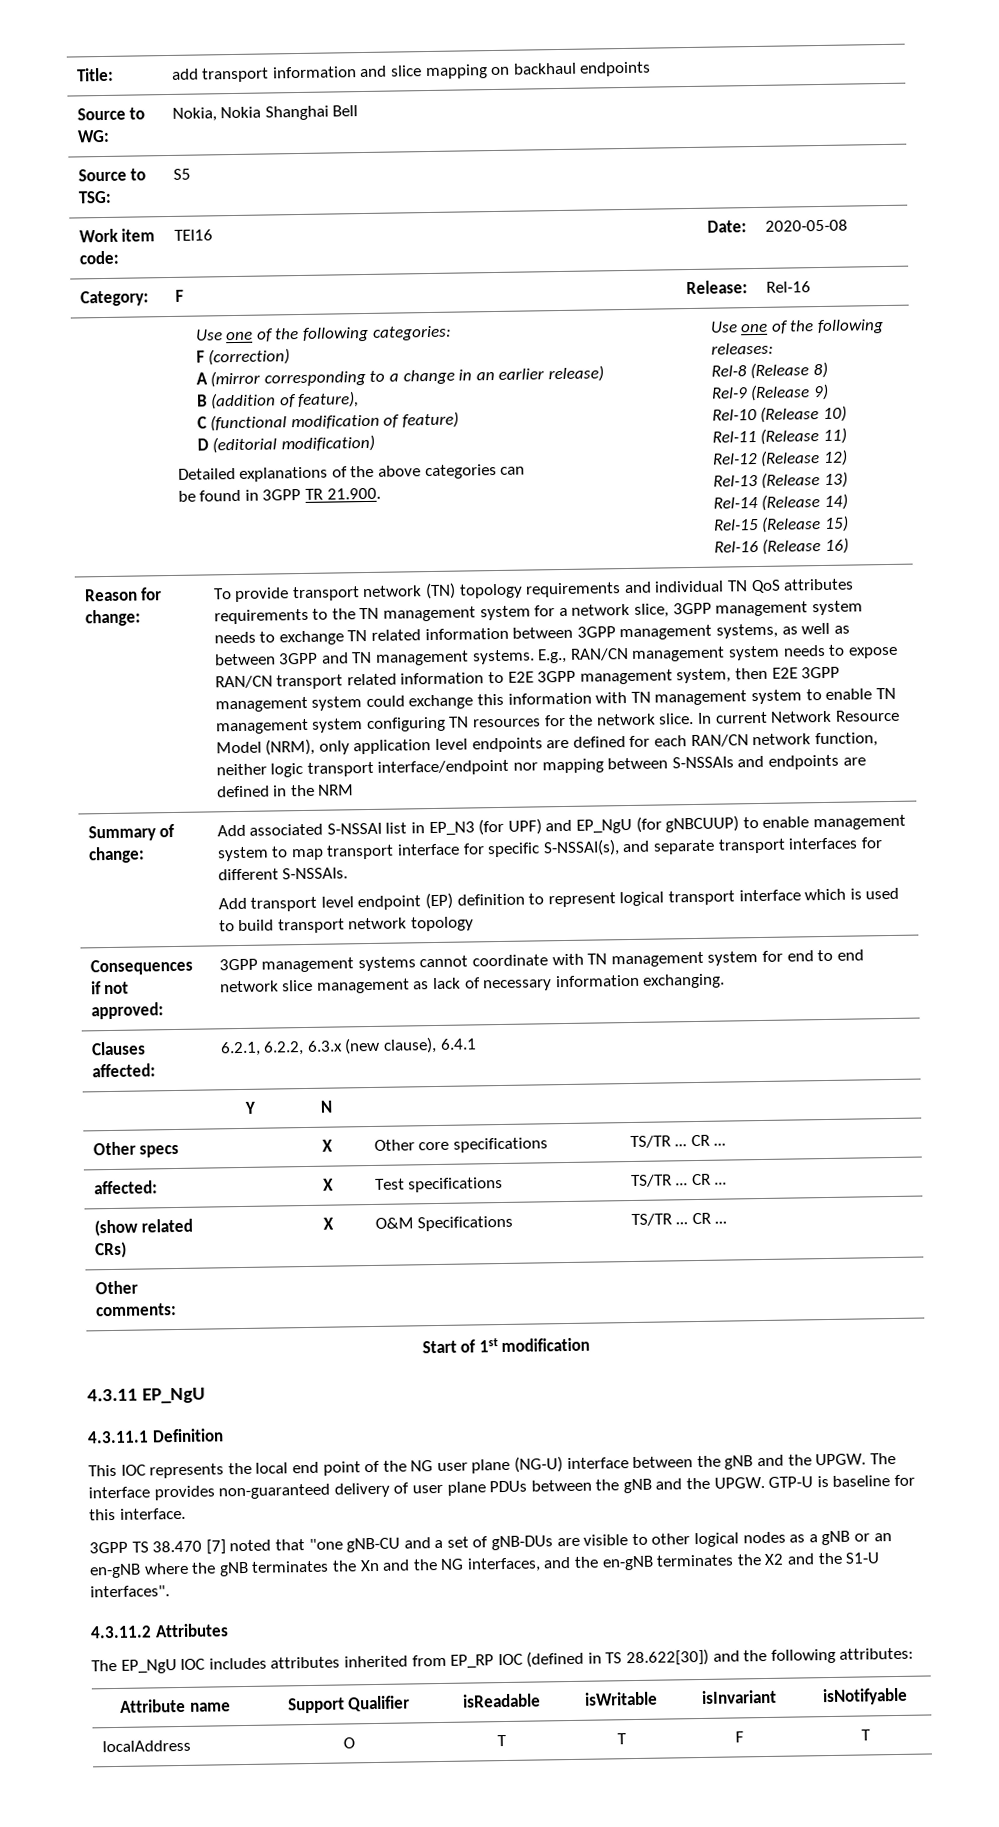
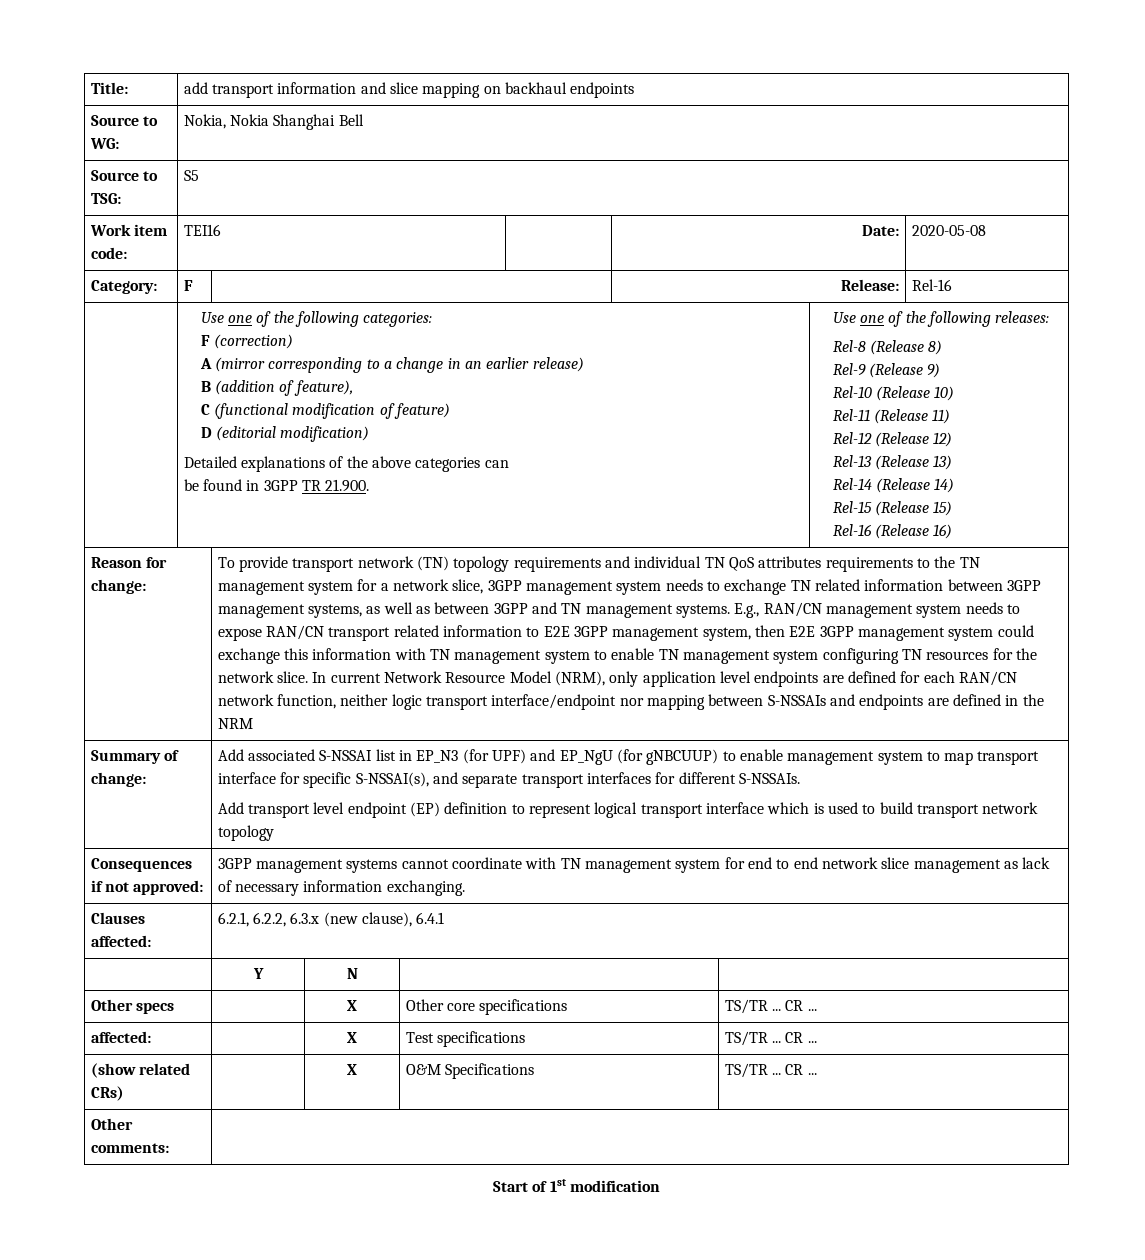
- 4.3.11 EP_NgU
- 4.3.11.1 Definition
- This IOC represents the local end point of the NG user plane (NG-U) interface between the gNB and the UPGW. The interface provides non-guaranteed delivery of user plane PDUs between the gNB and the UPGW. GTP-U is baseline for this interface.
- 3GPP TS 38.470 [7] noted that "one gNB-CU and a set of gNB-DUs are visible to other logical nodes as a gNB or an en-gNB where the gNB terminates the Xn and the NG interfaces, and the en-gNB terminates the X2 and the S1-U interfaces".
- 4.3.11.2 Attributes
- The EP_NgU IOC includes attributes inherited from EP_RP IOC (defined in TS 28.622[30]) and the following attributes:
- Attribute name | Support Qualifier | isReadable | isWritable | isInvariant | isNotifyable
- localAddress | O | T | T | F | T

